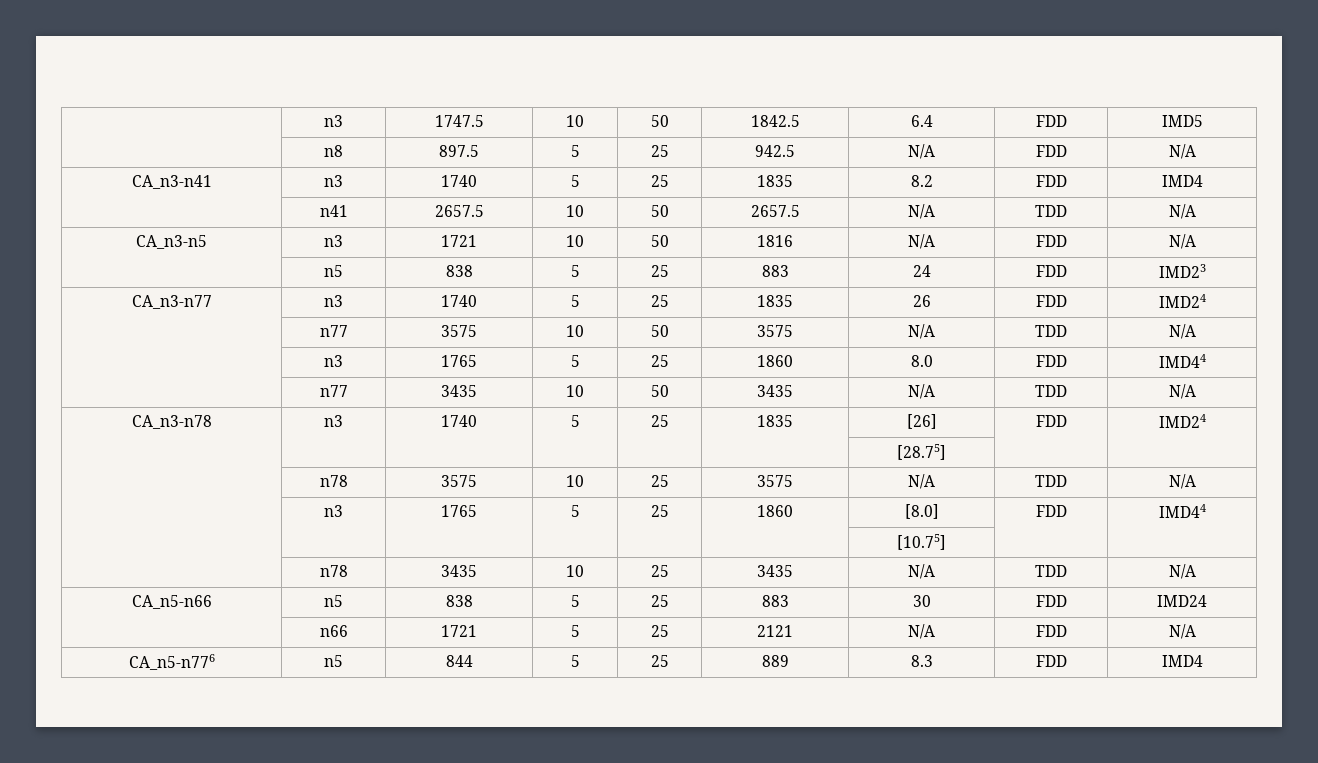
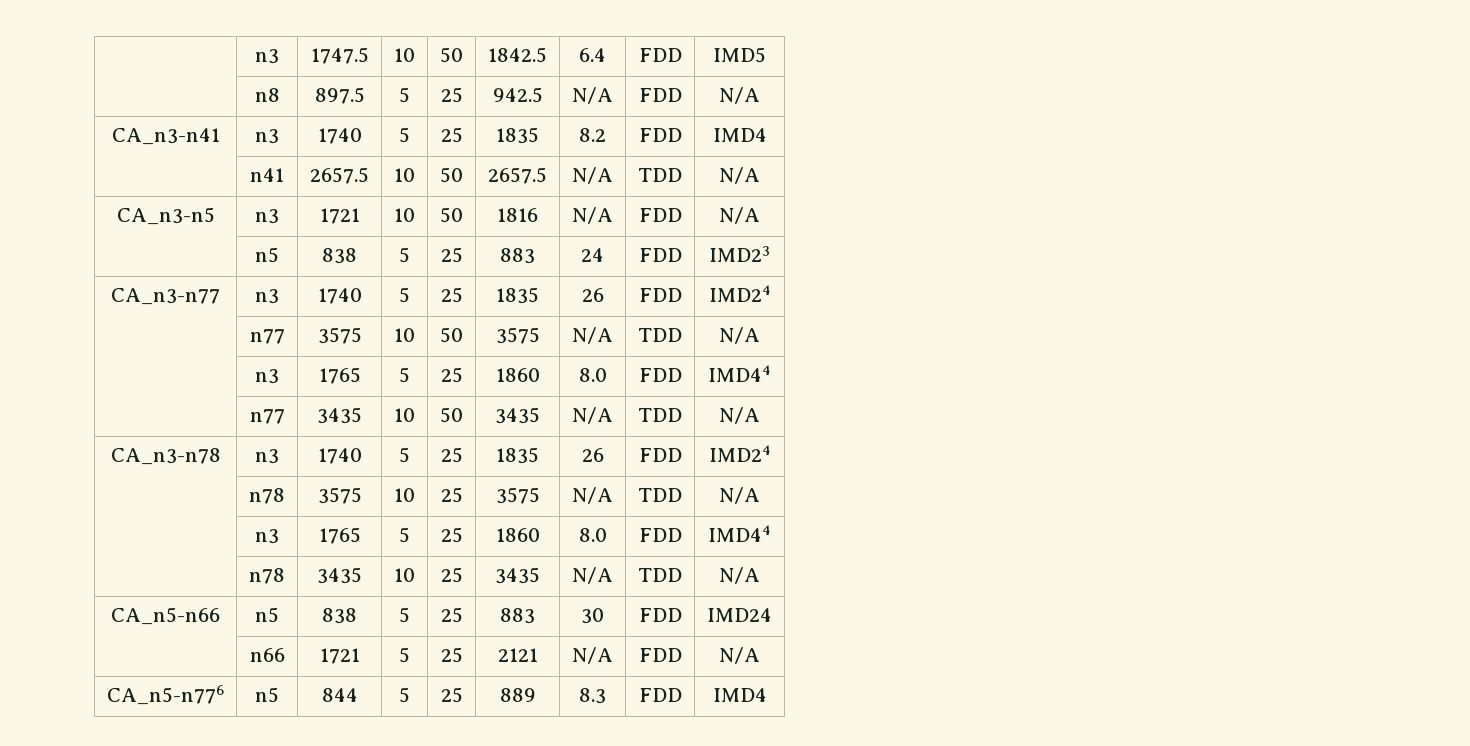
- CA_n3-n78 | n3 | 1740 | 5 | 25 | 1835 | [26] | FDD | IMD24
- | | | | | | [28.75] | |
+ CA_n3-n78 | n3 | 1740 | 5 | 25 | 1835 | 26 | FDD | IMD24
  | n78 | 3575 | 10 | 25 | 3575 | N/A | TDD | N/A
- | n3 | 1765 | 5 | 25 | 1860 | [8.0] | FDD | IMD44
- | | | | | | [10.75] | |
+ | n3 | 1765 | 5 | 25 | 1860 | 8.0 | FDD | IMD44

